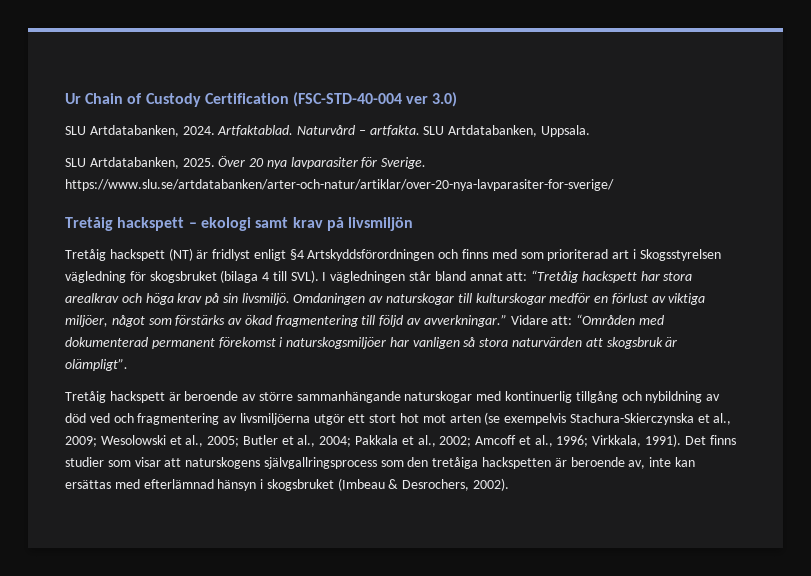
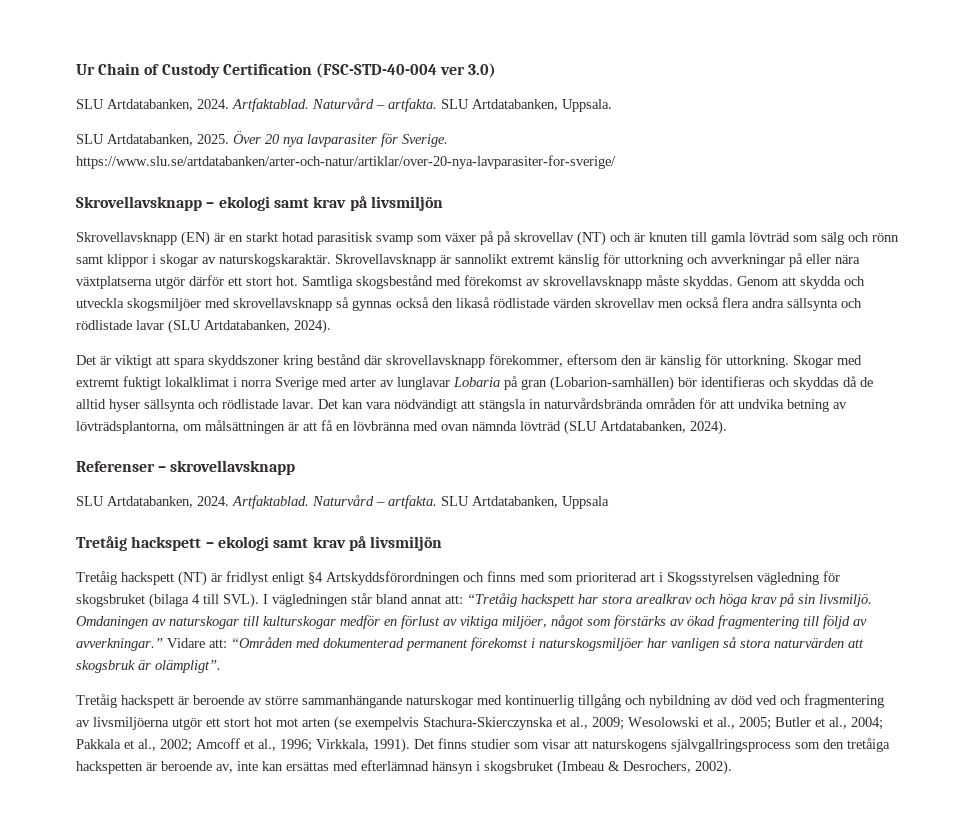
+ Skrovellavsknapp – ekologi samt krav på livsmiljön
+ Skrovellavsknapp (EN) är en starkt hotad parasitisk svamp som växer på på skrovellav (NT) och är knuten till gamla lövträd som sälg och rönn samt klippor i skogar av naturskogskaraktär. Skrovellavsknapp är sannolikt extremt känslig för uttorkning och avverkningar på eller nära växtplatserna utgör därför ett stort hot. Samtliga skogsbestånd med förekomst av skrovellavsknapp måste skyddas. Genom att skydda och utveckla skogsmiljöer med skrovellavsknapp så gynnas också den likaså rödlistade värden skrovellav men också flera andra sällsynta och rödlistade lavar (SLU Artdatabanken, 2024).
+ Det är viktigt att spara skyddszoner kring bestånd där skrovellavsknapp förekommer, eftersom den är känslig för uttorkning. Skogar med extremt fuktigt lokalklimat i norra Sverige med arter av lunglavar Lobaria på gran (Lobarion-samhällen) bör identifieras och skyddas då de alltid hyser sällsynta och rödlistade lavar. Det kan vara nödvändigt att stängsla in naturvårdsbrända områden för att undvika betning av lövträdsplantorna, om målsättningen är att få en lövbränna med ovan nämnda lövträd (SLU Artdatabanken, 2024).
+ Referenser – skrovellavsknapp
+ SLU Artdatabanken, 2024. Artfaktablad. Naturvård – artfakta. SLU Artdatabanken, Uppsala

